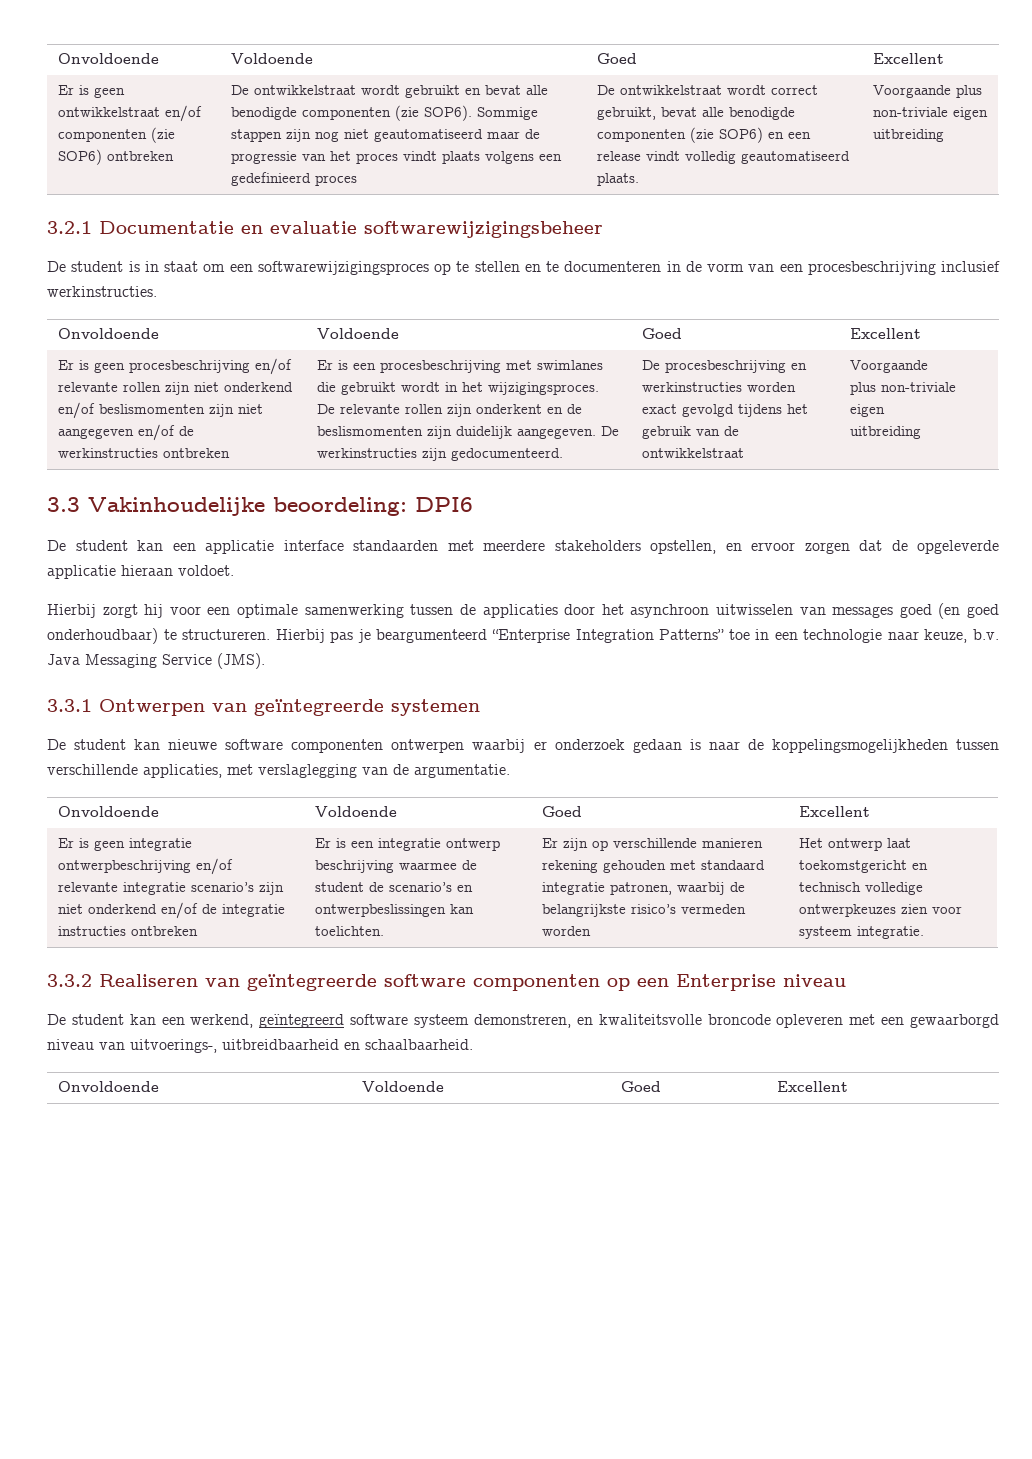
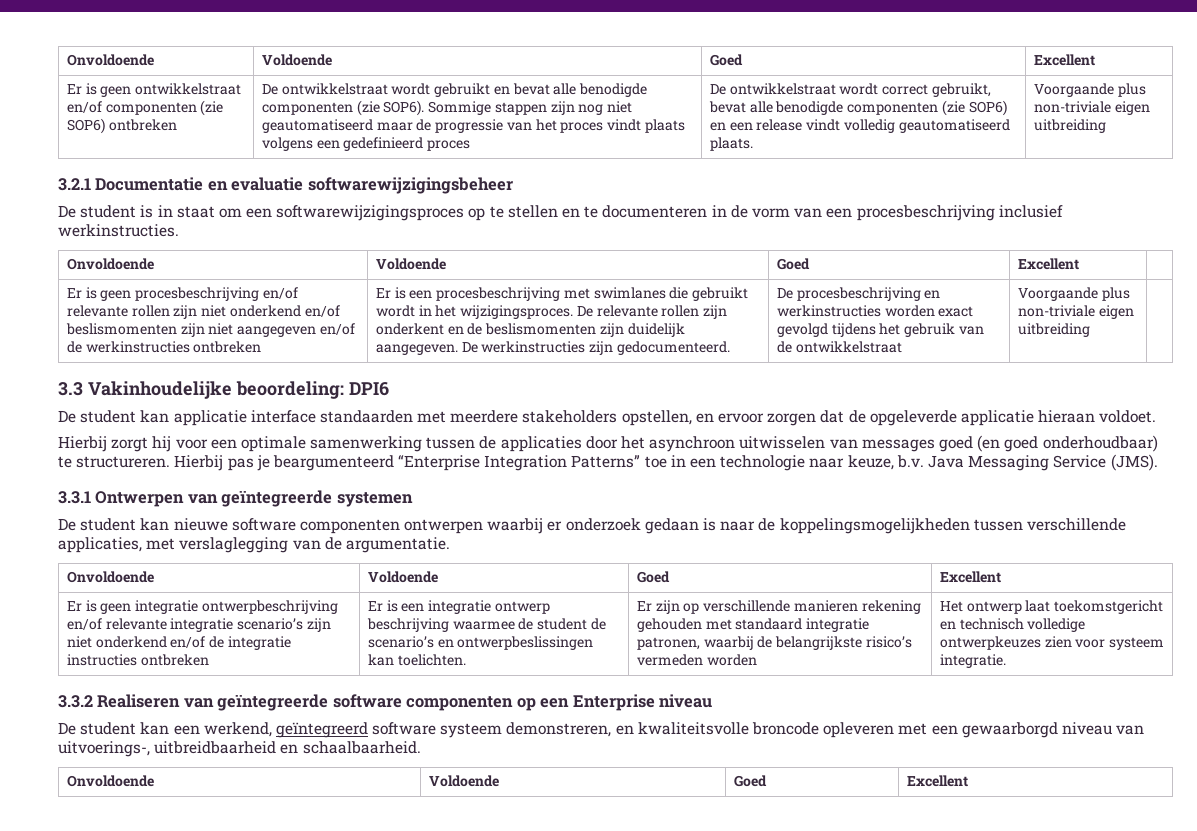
- De student kan een applicatie interface standaarden met meerdere stakeholders opstellen, en ervoor zorgen dat de opgeleverde applicatie hieraan voldoet.
+ De student kan applicatie interface standaarden met meerdere stakeholders opstellen, en ervoor zorgen dat de opgeleverde applicatie hieraan voldoet.

